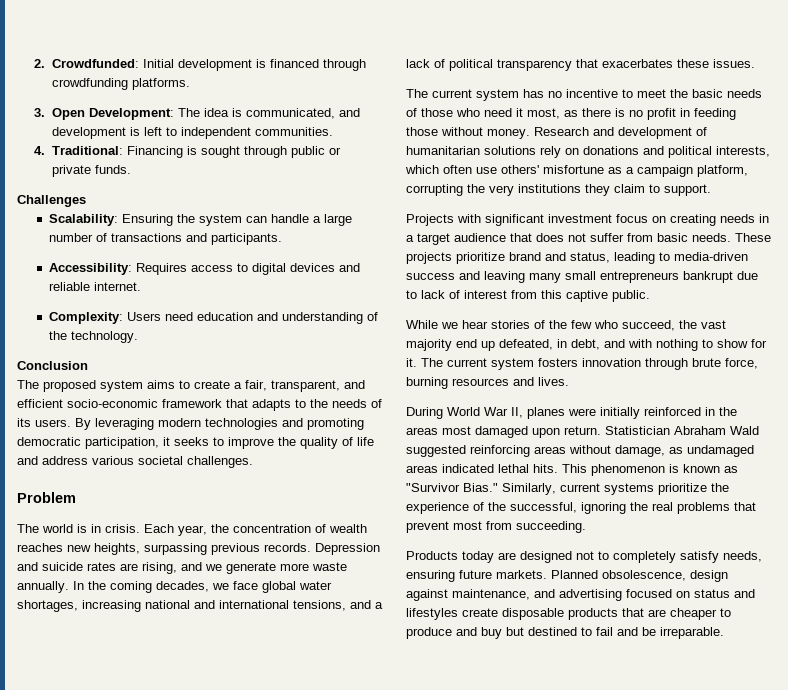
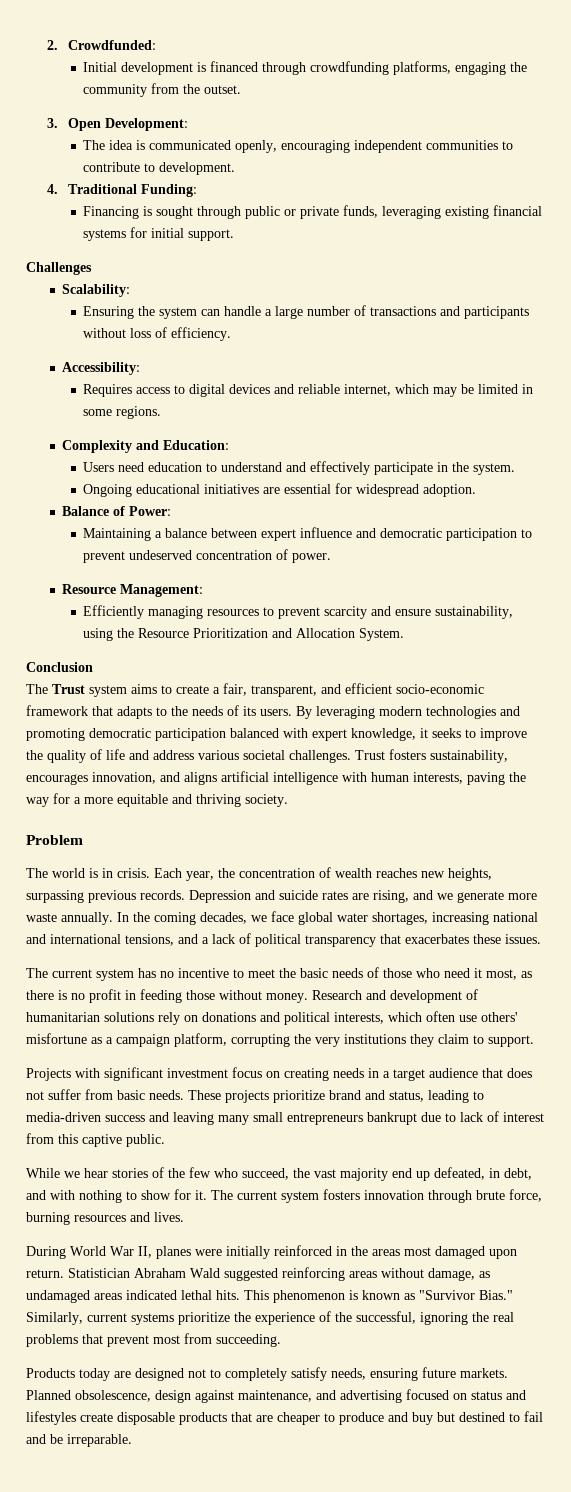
- 2. Crowdfunded: Initial development is financed through crowdfunding platforms.
+ 2. Crowdfunded:
+ Initial development is financed through crowdfunding platforms, engaging the community from the outset.
- 3. Open Development: The idea is communicated, and development is left to independent communities.
+ 3. Open Development:
+ The idea is communicated openly, encouraging independent communities to contribute to development.
- 4. Traditional: Financing is sought through public or private funds.
+ 4. Traditional Funding:
+ Financing is sought through public or private funds, leveraging existing financial systems for initial support.
- Scalability: Ensuring the system can handle a large number of transactions and participants.
+ Scalability:
+ Ensuring the system can handle a large number of transactions and participants without loss of efficiency.
- Accessibility: Requires access to digital devices and reliable internet.
- Complexity: Users need education and understanding of the technology.
+ Accessibility:
+ Requires access to digital devices and reliable internet, which may be limited in some regions.
+ Complexity and Education:
+ Users need education to understand and effectively participate in the system.
+ Ongoing educational initiatives are essential for widespread adoption.
+ Balance of Power:
+ Maintaining a balance between expert influence and democratic participation to prevent undeserved concentration of power.
+ Resource Management:
+ Efficiently managing resources to prevent scarcity and ensure sustainability, using the Resource Prioritization and Allocation System.
- The proposed system aims to create a fair, transparent, and efficient socio-economic framework that adapts to the needs of its users.
+ The Trust system aims to create a fair, transparent, and efficient socio-economic framework that adapts to the needs of its users.
- By leveraging modern technologies and promoting democratic participation, it seeks to improve the quality of life and address various societal challenges.
+ By leveraging modern technologies and promoting democratic participation balanced with expert knowledge, it seeks to improve the quality of life and address various societal challenges. Trust fosters sustainability, encourages innovation, and aligns artificial intelligence with human interests, paving the way for a more equitable and thriving society.

